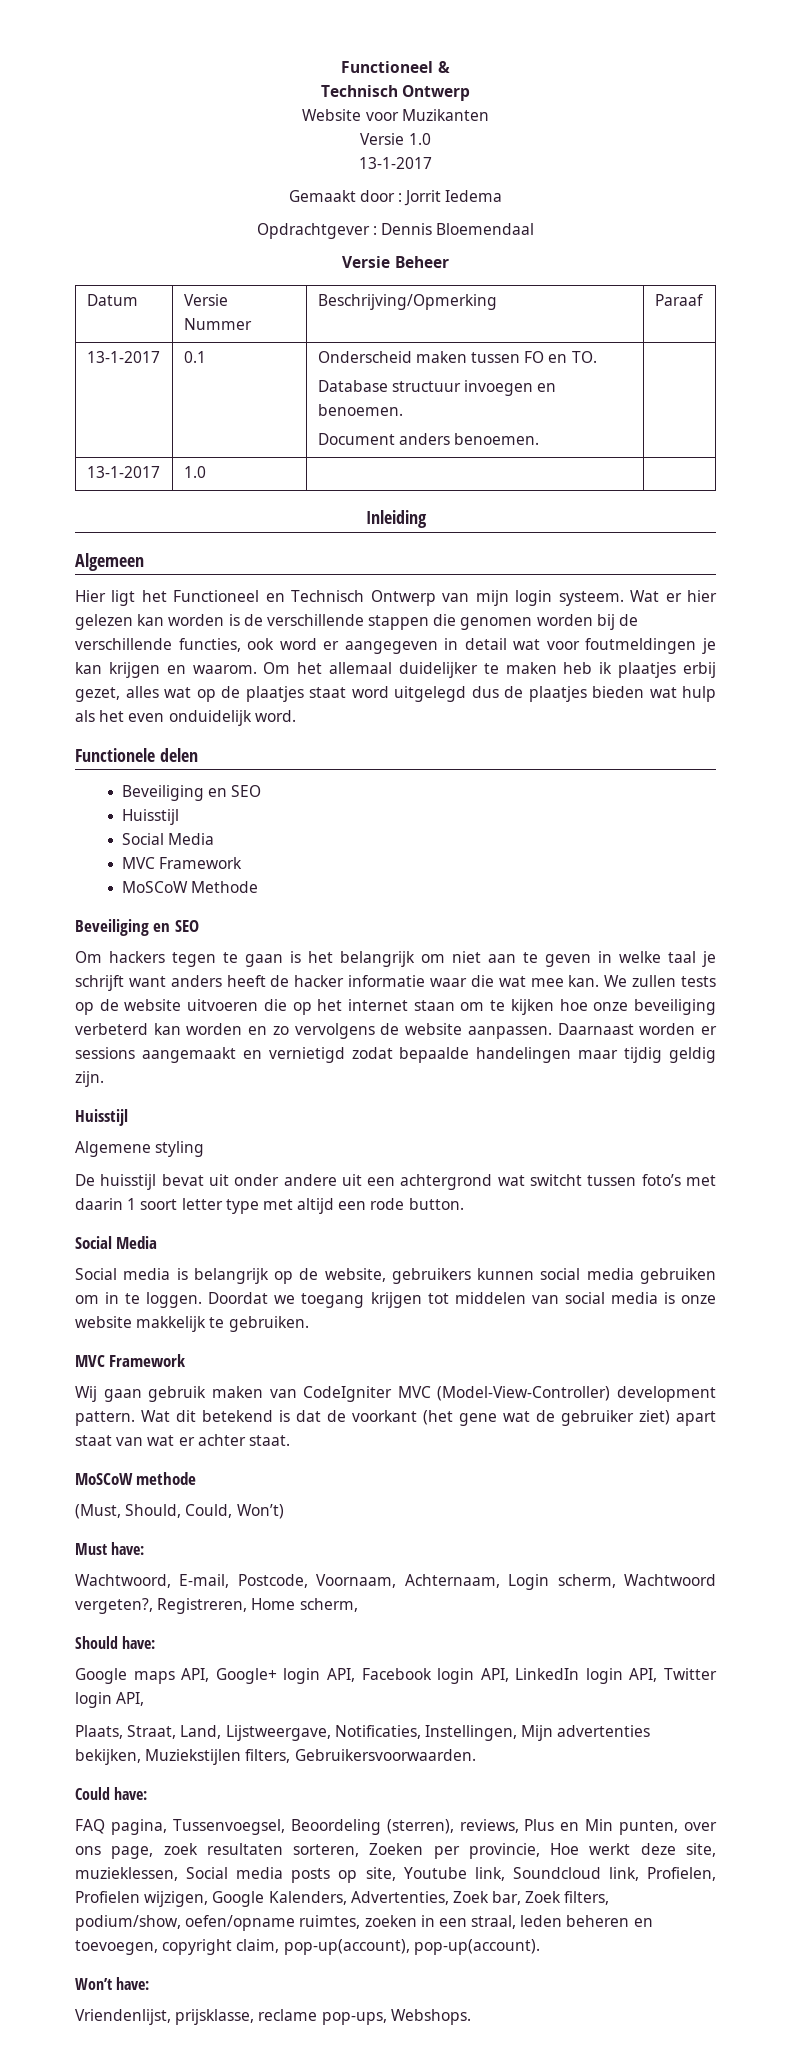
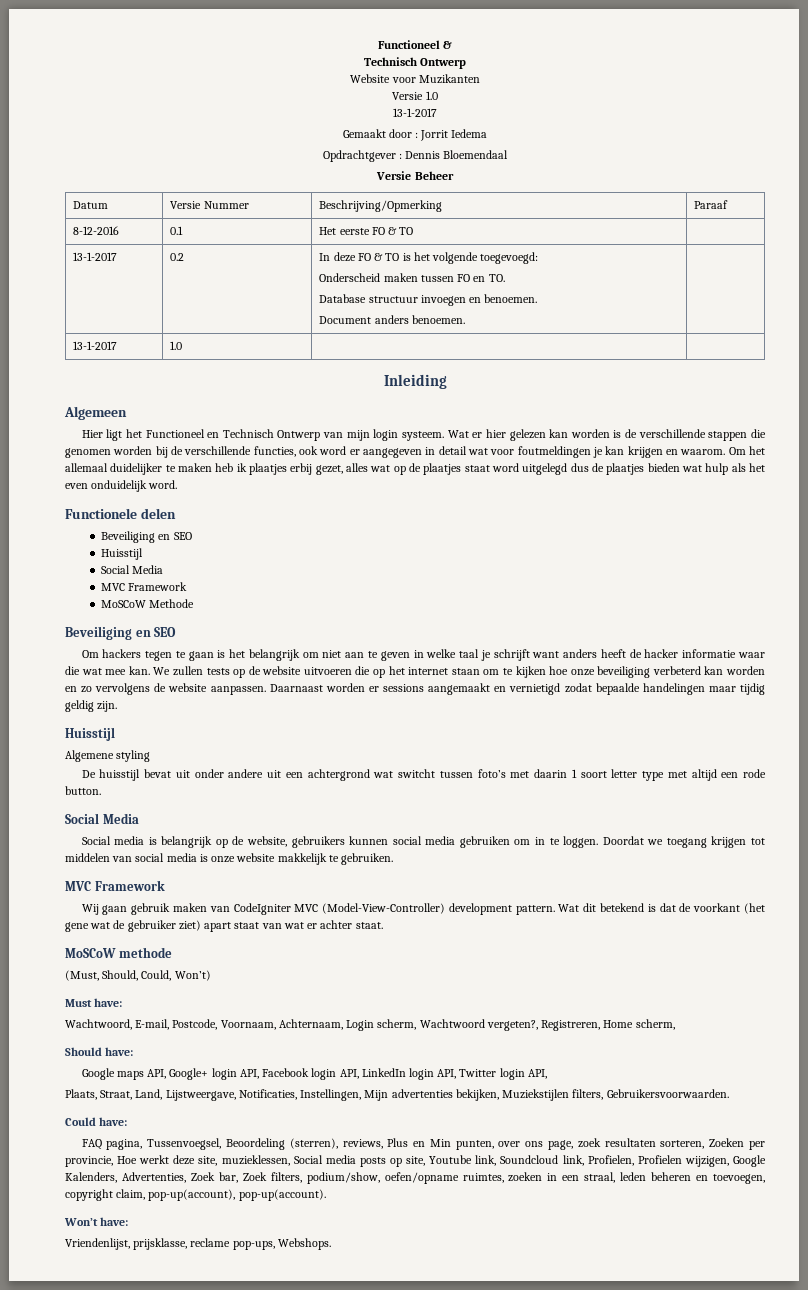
- 13-1-2017 | 0.1 | Onderscheid maken tussen FO en TO.
+ 8-12-2016 | 0.1 | Het eerste FO & TO |
+ 13-1-2017 | 0.2 | In deze FO & TO is het volgende toegevoegd:
+ Onderscheid maken tussen FO en TO.

